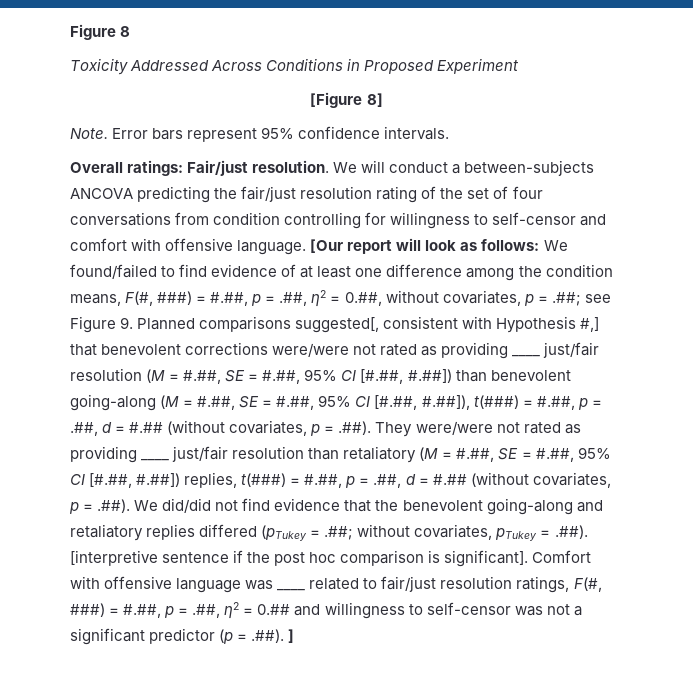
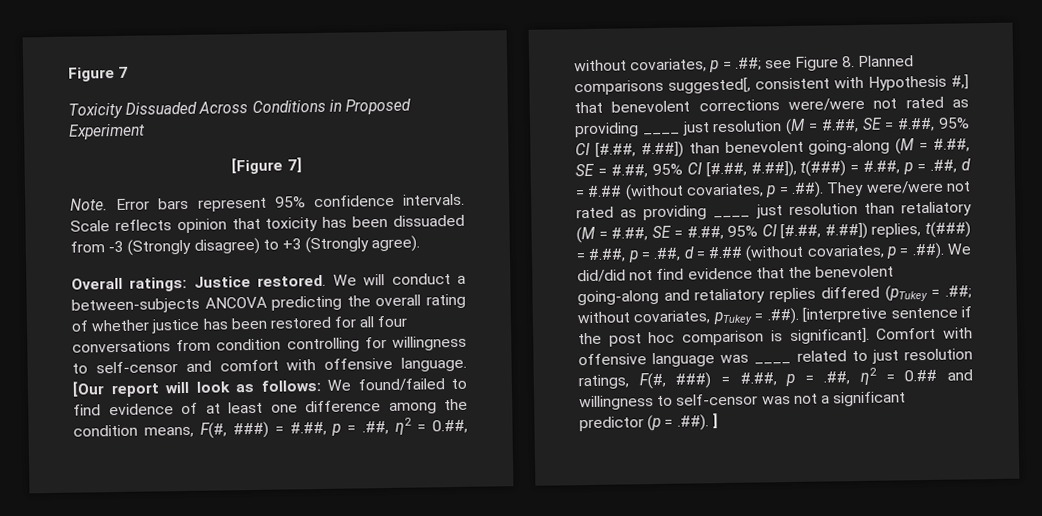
- Figure 8
+ Figure 7
- Toxicity Addressed Across Conditions in Proposed Experiment
+ Toxicity Dissuaded Across Conditions in Proposed Experiment
- [Figure 8]
+ [Figure 7]
+ Scale reflects opinion that toxicity has been dissuaded from -3 (Strongly disagree) to +3 (Strongly agree).
- Overall ratings: Fair/just resolution.
+ Overall ratings: Justice restored.
- We will conduct a between-subjects ANCOVA predicting the fair/just resolution rating of the set of four conversations from condition controlling for willingness to self-censor and comfort with offensive language.
+ We will conduct a between-subjects ANCOVA predicting the overall rating of whether justice has been restored for all four conversations from condition controlling for willingness to self-censor and comfort with offensive language.
- see Figure 9. Planned comparisons suggested[, consistent with Hypothesis #,] that benevolent corrections were/were not rated as providing ____ just/fair resolution (M = #.##, SE = #.##, 95% CI [#.##, #.##]) than benevolent going-along (M = #.##, SE = #.##, 95% CI [#.##, #.##]), t(###) = #.##, p = .##, d = #.## (without covariates, p = .##). They were/were not rated as providing ____ just/fair resolution than retaliatory (M = #.##, SE = #.##, 95% CI [#.##, #.##]) replies, t(###) = #.##, p = .##, d = #.## (without covariates, p = .##). We did/did not find evidence that the benevolent going-along and retaliatory replies differed (pTukey = .##;
+ see Figure 8. Planned comparisons suggested[, consistent with Hypothesis #,] that benevolent corrections were/were not rated as providing ____ just resolution (M = #.##, SE = #.##, 95% CI [#.##, #.##]) than benevolent going-along (M = #.##, SE = #.##, 95% CI [#.##, #.##]), t(###) = #.##, p = .##, d = #.## (without covariates, p = .##). They were/were not rated as providing ____ just resolution than retaliatory (M = #.##, SE = #.##, 95% CI [#.##, #.##]) replies, t(###) = #.##, p = .##, d = #.## (without covariates, p = .##). We did/did not find evidence that the benevolent going-along and retaliatory replies differed (pTukey = .##;
- Comfort with offensive language was ____ related to fair/just resolution ratings, F(#, ###) = #.##, p = .##, η2 = 0.## and willingness to self-censor was not a significant predictor (p = .##). ]
+ Comfort with offensive language was ____ related to just resolution ratings, F(#, ###) = #.##, p = .##, η2 = 0.## and willingness to self-censor was not a significant predictor (p = .##). ]

